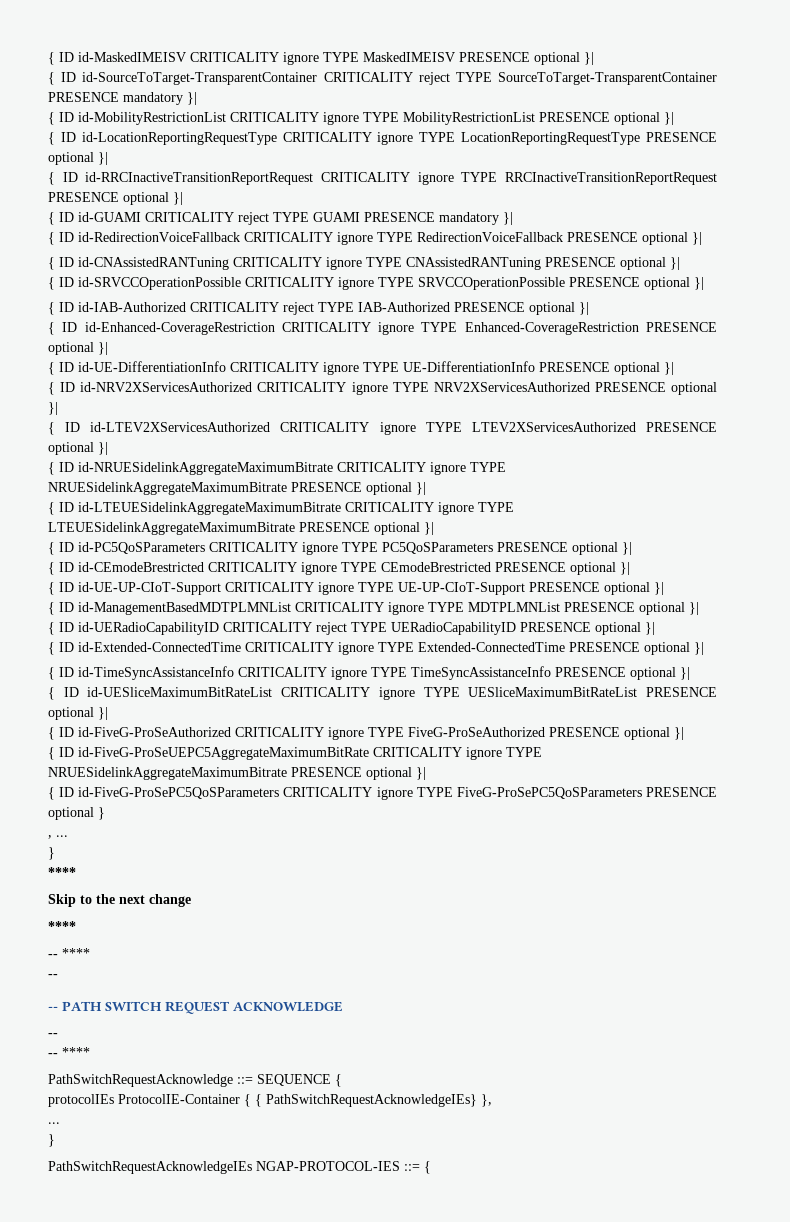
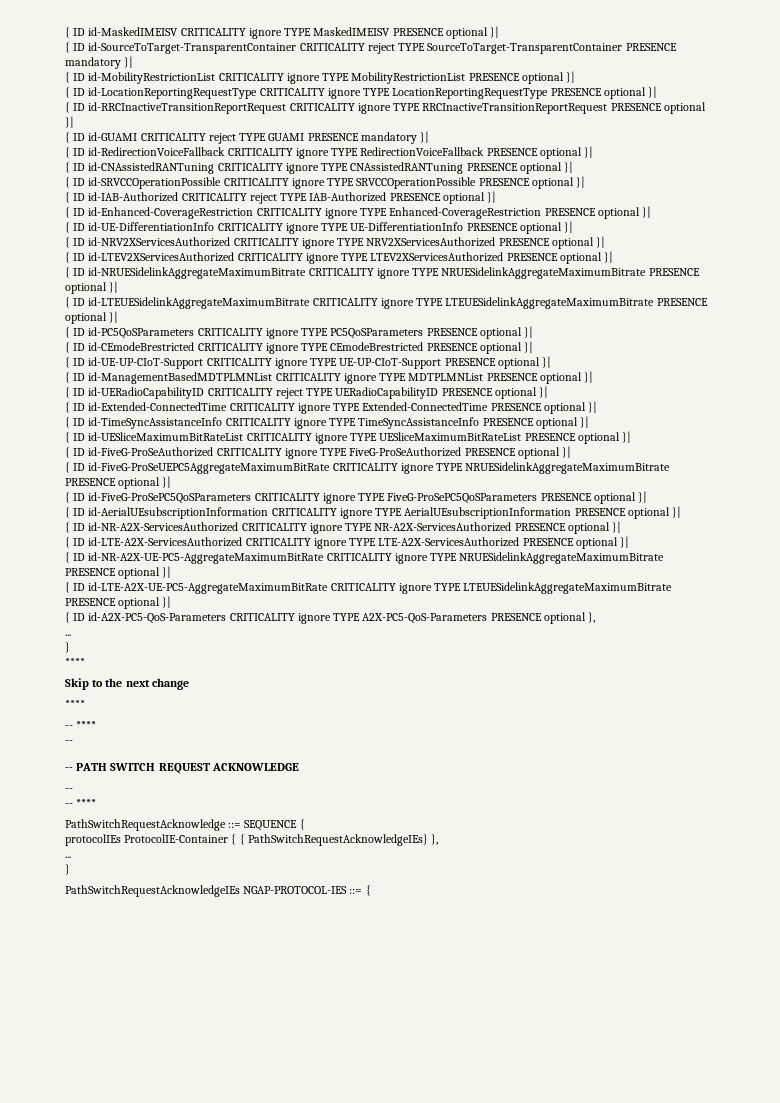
- { ID id-FiveG-ProSePC5QoSParameters CRITICALITY ignore TYPE FiveG-ProSePC5QoSParameters PRESENCE optional }
- , ...
+ { ID id-FiveG-ProSePC5QoSParameters CRITICALITY ignore TYPE FiveG-ProSePC5QoSParameters PRESENCE optional }|
+ { ID id-AerialUEsubscriptionInformation CRITICALITY ignore TYPE AerialUEsubscriptionInformation PRESENCE optional }|
+ { ID id-NR-A2X-ServicesAuthorized CRITICALITY ignore TYPE NR-A2X-ServicesAuthorized PRESENCE optional }|
+ { ID id-LTE-A2X-ServicesAuthorized CRITICALITY ignore TYPE LTE-A2X-ServicesAuthorized PRESENCE optional }|
+ { ID id-NR-A2X-UE-PC5-AggregateMaximumBitRate CRITICALITY ignore TYPE NRUESidelinkAggregateMaximumBitrate PRESENCE optional }|
+ { ID id-LTE-A2X-UE-PC5-AggregateMaximumBitRate CRITICALITY ignore TYPE LTEUESidelinkAggregateMaximumBitrate PRESENCE optional }|
+ { ID id-A2X-PC5-QoS-Parameters CRITICALITY ignore TYPE A2X-PC5-QoS-Parameters PRESENCE optional },
+ ...

